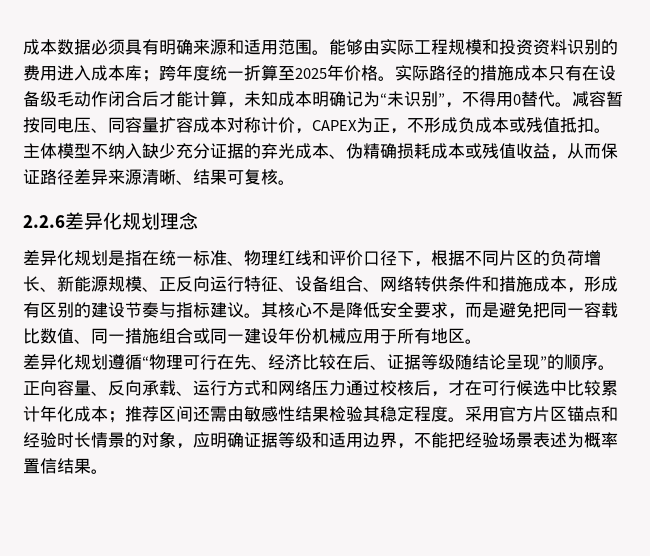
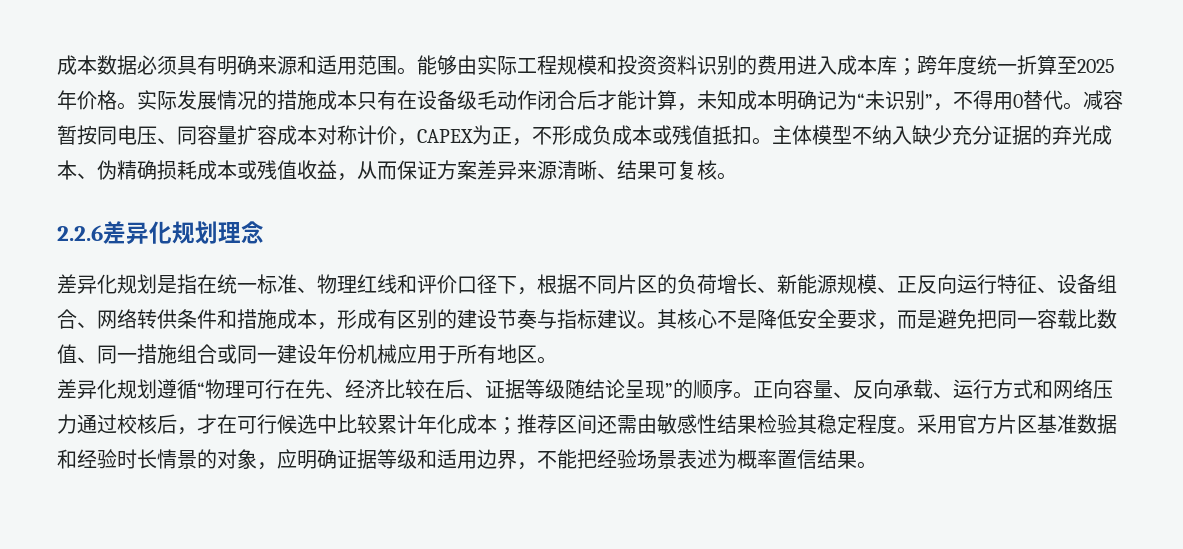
- 实际路径的措施成本只有在设备级毛动作闭合后才能计算，未知成本明确记为“未识别”，不得用0替代。
+ 实际发展情况的措施成本只有在设备级毛动作闭合后才能计算，未知成本明确记为“未识别”，不得用0替代。
- 主体模型不纳入缺少充分证据的弃光成本、伪精确损耗成本或残值收益，从而保证路径差异来源清晰、结果可复核。
+ 主体模型不纳入缺少充分证据的弃光成本、伪精确损耗成本或残值收益，从而保证方案差异来源清晰、结果可复核。
- 采用官方片区锚点和经验时长情景的对象，应明确证据等级和适用边界，不能把经验场景表述为概率置信结果。
+ 采用官方片区基准数据和经验时长情景的对象，应明确证据等级和适用边界，不能把经验场景表述为概率置信结果。

